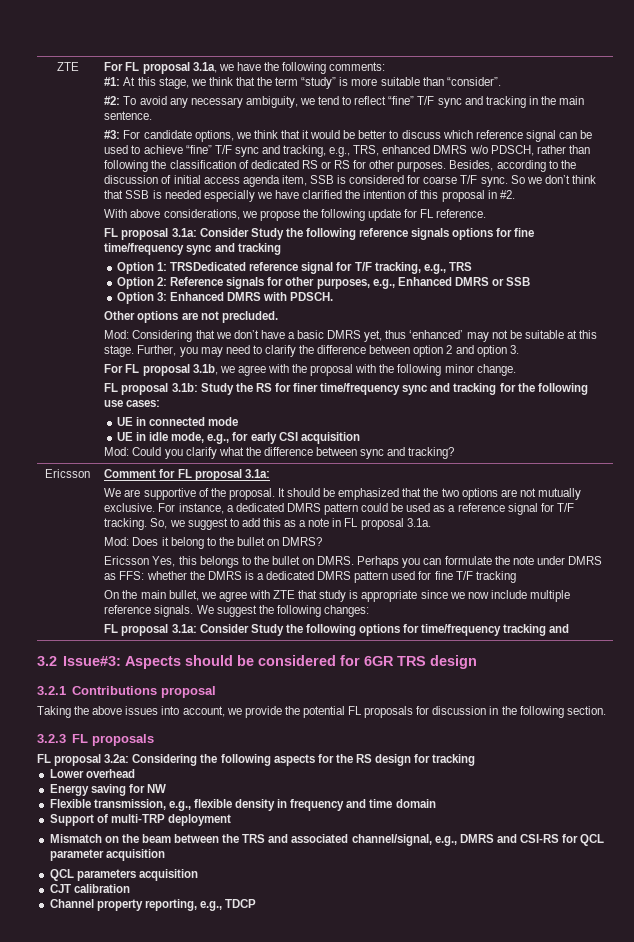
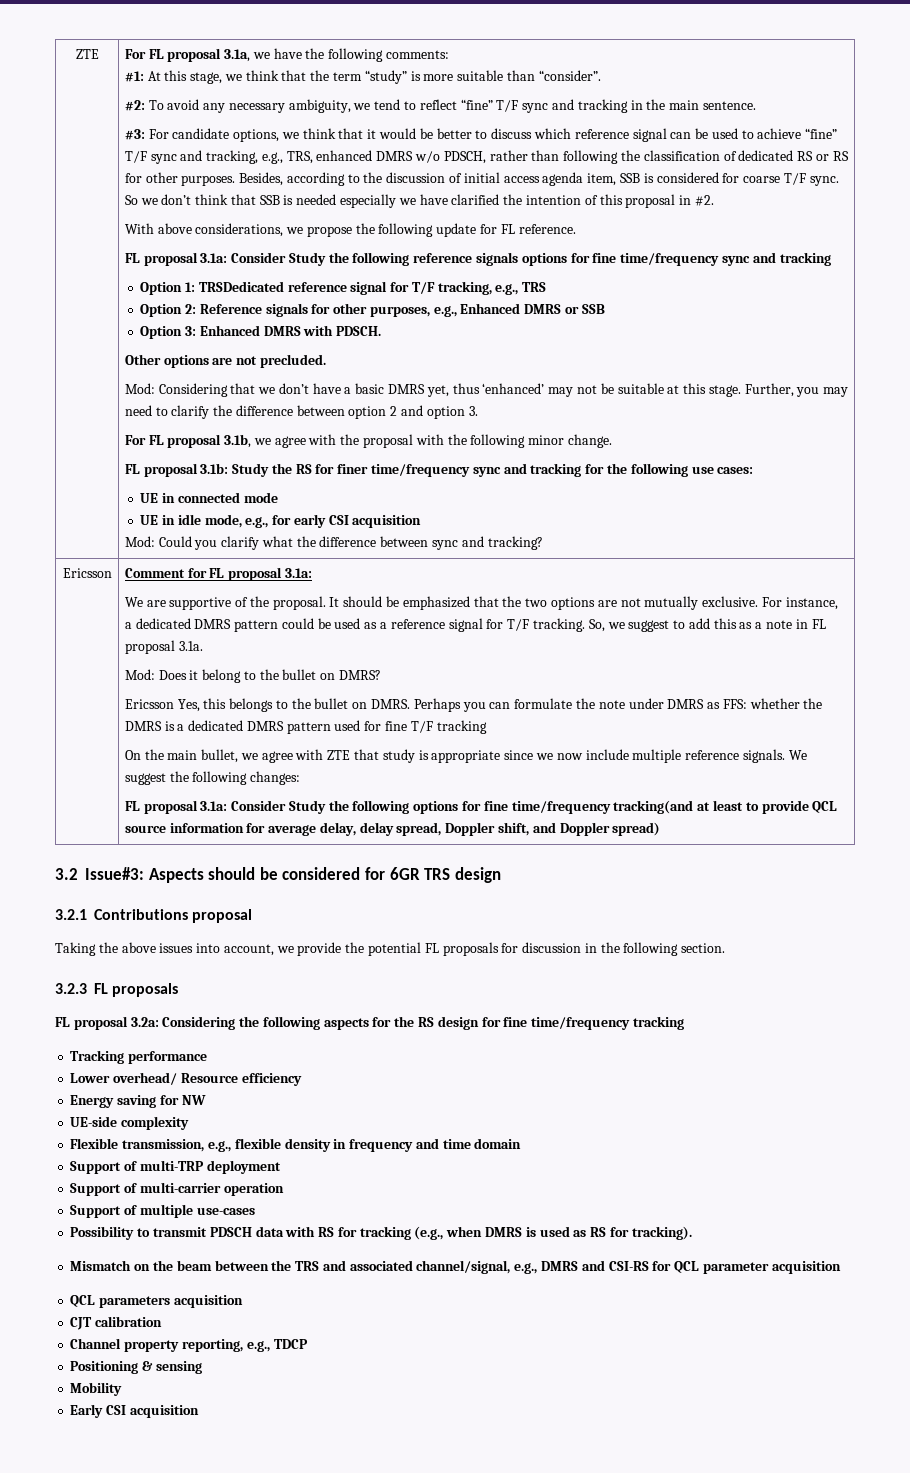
- FL proposal 3.1a: Consider Study the following options for time/frequency tracking and
+ FL proposal 3.1a: Consider Study the following options for fine time/frequency tracking(and at least to provide QCL source information for average delay, delay spread, Doppler shift, and Doppler spread)
- FL proposal 3.2a: Considering the following aspects for the RS design for tracking
+ FL proposal 3.2a: Considering the following aspects for the RS design for fine time/frequency tracking
+ Tracking performance
- Lower overhead
+ Lower overhead/ Resource efficiency
+ UE-side complexity
+ Support of multi-carrier operation
+ Support of multiple use-cases
+ Possibility to transmit PDSCH data with RS for tracking (e.g., when DMRS is used as RS for tracking).
+ Positioning & sensing
+ Mobility
+ Early CSI acquisition

